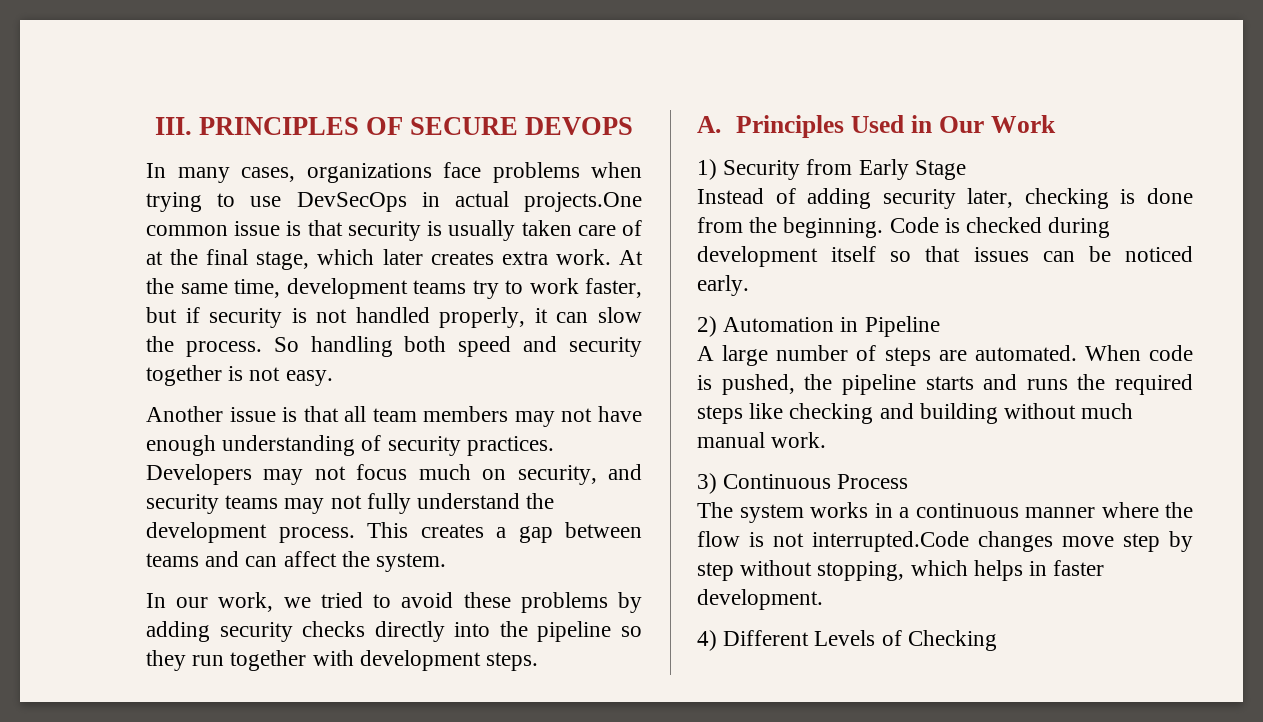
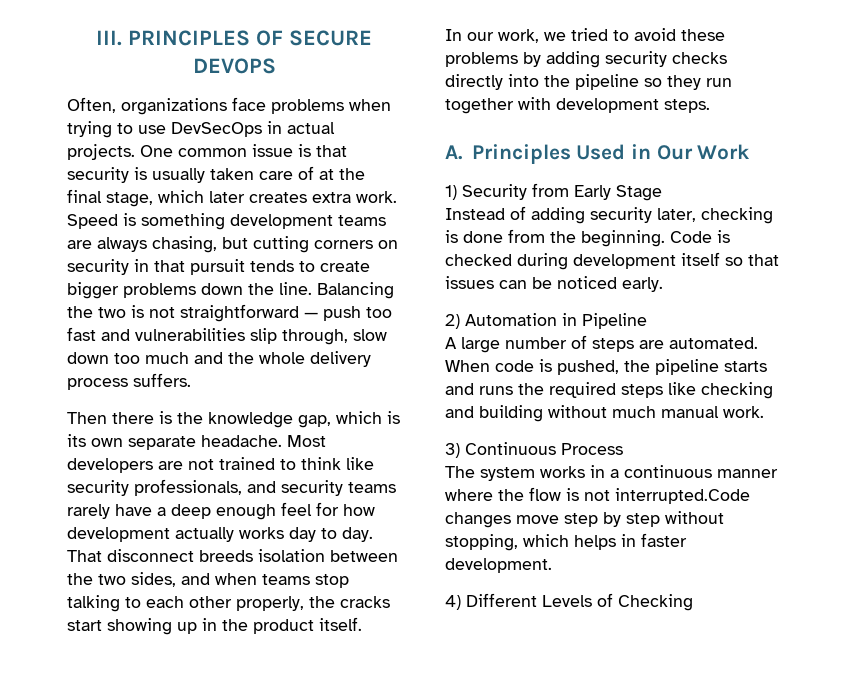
- In many cases, organizations face problems when trying to use DevSecOps in actual projects.One common issue is that security is usually taken care of at the final stage, which later creates extra work.
+ Often, organizations face problems when trying to use DevSecOps in actual projects. One common issue is that security is usually taken care of at the final stage, which later creates extra work.
- At the same time, development teams try to work faster, but if security is not handled properly, it can slow the process. So handling both speed and security together is not easy.
- Another issue is that all team members may not have enough understanding of security practices. Developers may not focus much on security, and security teams may not fully understand the development process. This creates a gap between teams and can affect the system.
+ Speed is something development teams are always chasing, but cutting corners on security in that pursuit tends to create bigger problems down the line. Balancing the two is not straightforward — push too fast and vulnerabilities slip through, slow down too much and the whole delivery process suffers.
+ Then there is the knowledge gap, which is its own separate headache. Most developers are not trained to think like security professionals, and security teams rarely have a deep enough feel for how development actually works day to day. That disconnect breeds isolation between the two sides, and when teams stop talking to each other properly, the cracks start showing up in the product itself.

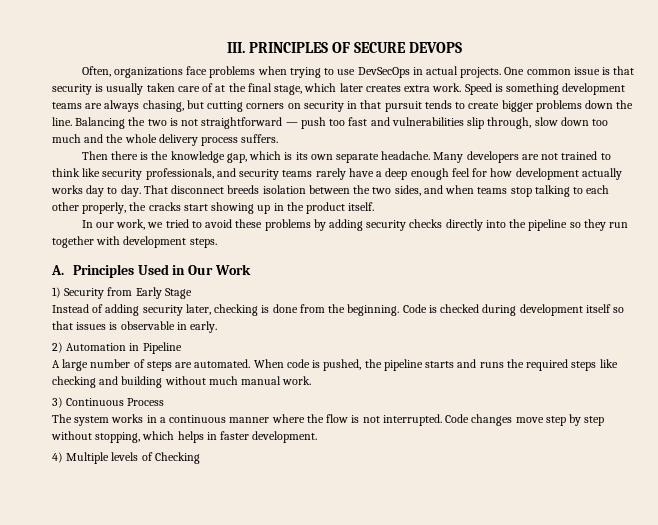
- Most developers are not trained to think like security professionals, and security teams rarely have a deep enough feel for how development actually works day to day.
+ Many developers are not trained to think like security professionals, and security teams rarely have a deep enough feel for how development actually works day to day.
- Code is checked during development itself so that issues can be noticed early.
+ Code is checked during development itself so that issues is observable in early.
- The system works in a continuous manner where the flow is not interrupted.Code changes move step by step without stopping, which helps in faster development.
+ The system works in a continuous manner where the flow is not interrupted. Code changes move step by step without stopping, which helps in faster development.
- 4) Different Levels of Checking
+ 4) Multiple levels of Checking

